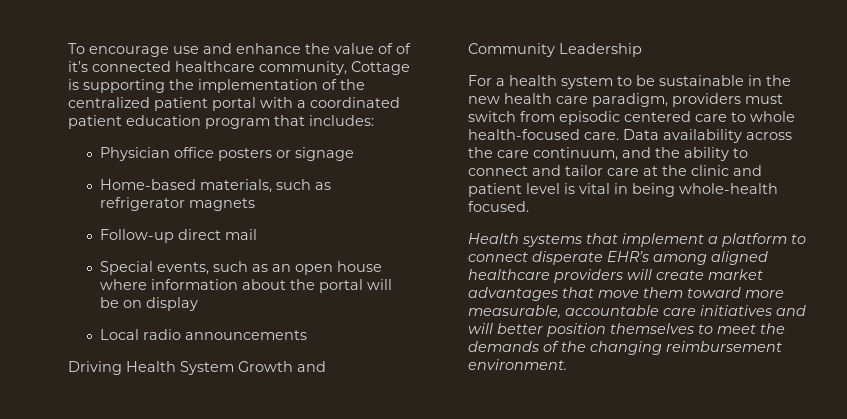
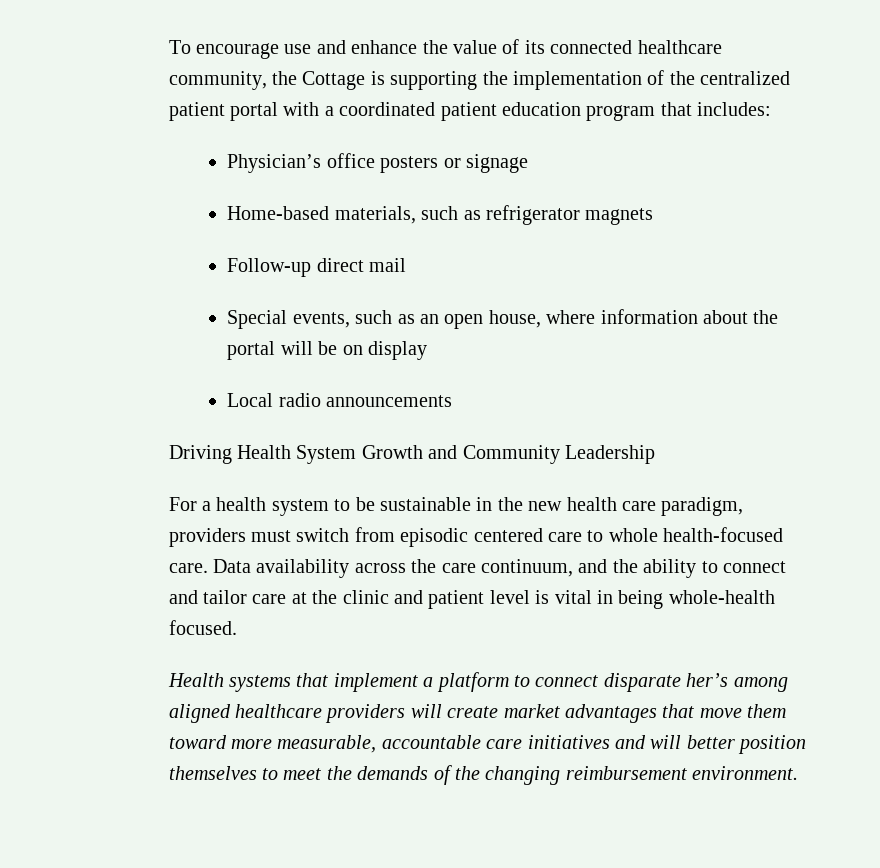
- To encourage use and enhance the value of of it’s connected healthcare community, Cottage is supporting the implementation of the centralized patient portal with a coordinated patient education program that includes:
+ To encourage use and enhance the value of its connected healthcare community, the Cottage is supporting the implementation of the centralized patient portal with a coordinated patient education program that includes:
- Physician office posters or signage
+ Physician’s office posters or signage
- Special events, such as an open house where information about the portal will be on display
+ Special events, such as an open house, where information about the portal will be on display
- Health systems that implement a platform to connect disperate EHR’s among aligned healthcare providers will create market advantages that move them toward more measurable, accountable care initiatives and will better position themselves to meet the demands of the changing reimbursement environment.
+ Health systems that implement a platform to connect disparate her’s among aligned healthcare providers will create market advantages that move them toward more measurable, accountable care initiatives and will better position themselves to meet the demands of the changing reimbursement environment.

